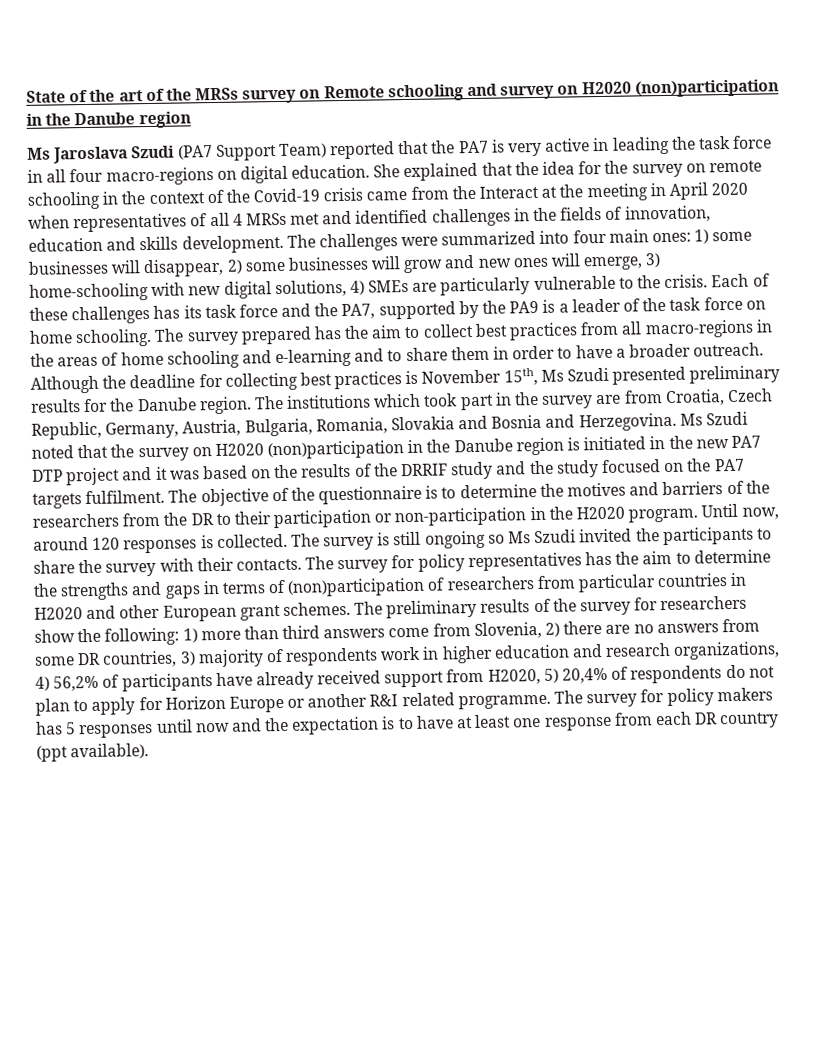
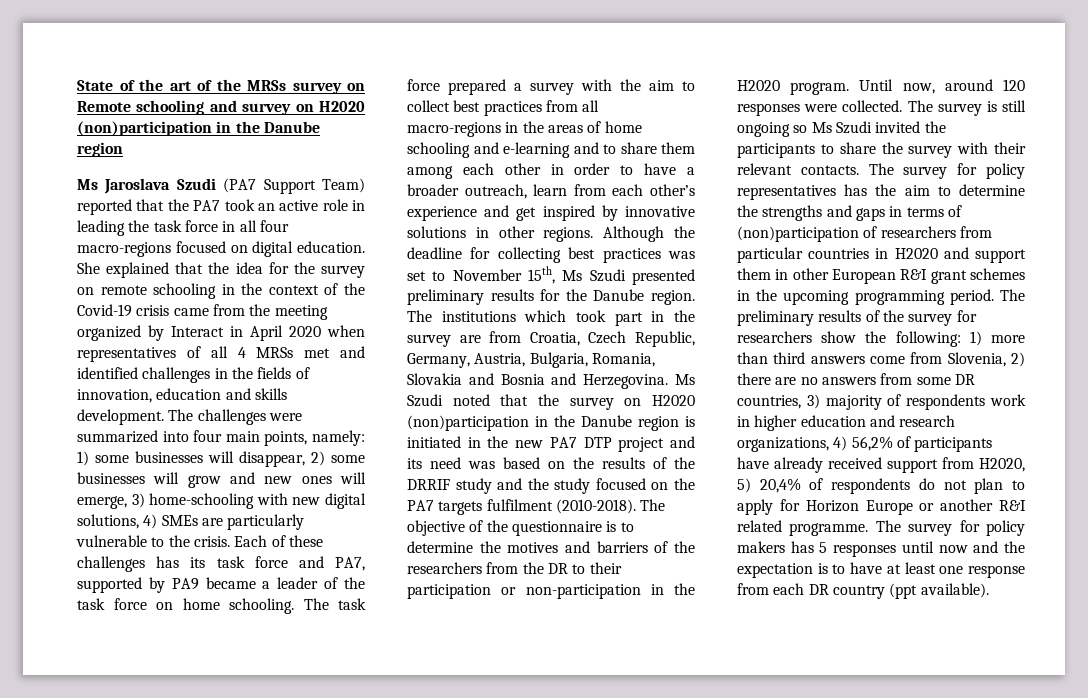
- Ms Jaroslava Szudi (PA7 Support Team) reported that the PA7 is very active in leading the task force in all four macro-regions on digital education.
+ Ms Jaroslava Szudi (PA7 Support Team) reported that the PA7 took an active role in leading the task force in all four macro-regions focused on digital education.
- She explained that the idea for the survey on remote schooling in the context of the Covid-19 crisis came from the Interact at the meeting in April 2020 when representatives of all 4 MRSs met and identified challenges in the fields of innovation, education and skills development.
+ She explained that the idea for the survey on remote schooling in the context of the Covid-19 crisis came from the meeting organized by Interact in April 2020 when representatives of all 4 MRSs met and identified challenges in the fields of innovation, education and skills development.
- The challenges were summarized into four main ones: 1) some businesses will disappear, 2) some businesses will grow and new ones will emerge, 3) home-schooling with new digital solutions, 4) SMEs are particularly vulnerable to the crisis.
+ The challenges were summarized into four main points, namely: 1) some businesses will disappear, 2) some businesses will grow and new ones will emerge, 3) home-schooling with new digital solutions, 4) SMEs are particularly vulnerable to the crisis.
- Each of these challenges has its task force and the PA7, supported by the PA9 is a leader of the task force on home schooling.
+ Each of these challenges has its task force and PA7, supported by PA9 became a leader of the task force on home schooling.
- The survey prepared has the aim to collect best practices from all macro-regions in the areas of home schooling and e-learning and to share them in order to have a broader outreach.
+ The task force prepared a survey with the aim to collect best practices from all macro-regions in the areas of home schooling and e-learning and to share them among each other in order to have a broader outreach, learn from each other’s experience and get inspired by innovative solutions in other regions.
- Although the deadline for collecting best practices is November 15th, Ms Szudi presented preliminary results for the Danube region.
+ Although the deadline for collecting best practices was set to November 15th, Ms Szudi presented preliminary results for the Danube region.
- Ms Szudi noted that the survey on H2020 (non)participation in the Danube region is initiated in the new PA7 DTP project and it was based on the results of the DRRIF study and the study focused on the PA7 targets fulfilment.
+ Ms Szudi noted that the survey on H2020 (non)participation in the Danube region is initiated in the new PA7 DTP project and its need was based on the results of the DRRIF study and the study focused on the PA7 targets fulfilment (2010-2018).
- Until now, around 120 responses is collected.
+ Until now, around 120 responses were collected.
- The survey is still ongoing so Ms Szudi invited the participants to share the survey with their contacts.
+ The survey is still ongoing so Ms Szudi invited the participants to share the survey with their relevant contacts.
- The survey for policy representatives has the aim to determine the strengths and gaps in terms of (non)participation of researchers from particular countries in H2020 and other European grant schemes.
+ The survey for policy representatives has the aim to determine the strengths and gaps in terms of (non)participation of researchers from particular countries in H2020 and support them in other European R&I grant schemes in the upcoming programming period.

